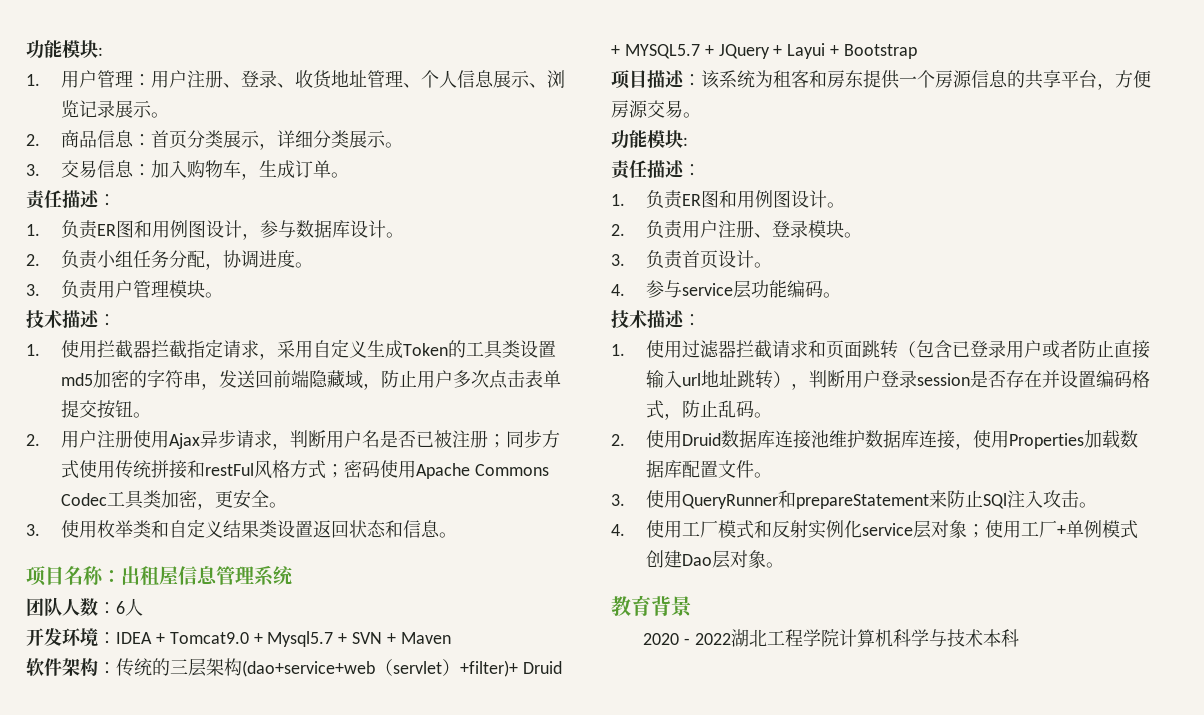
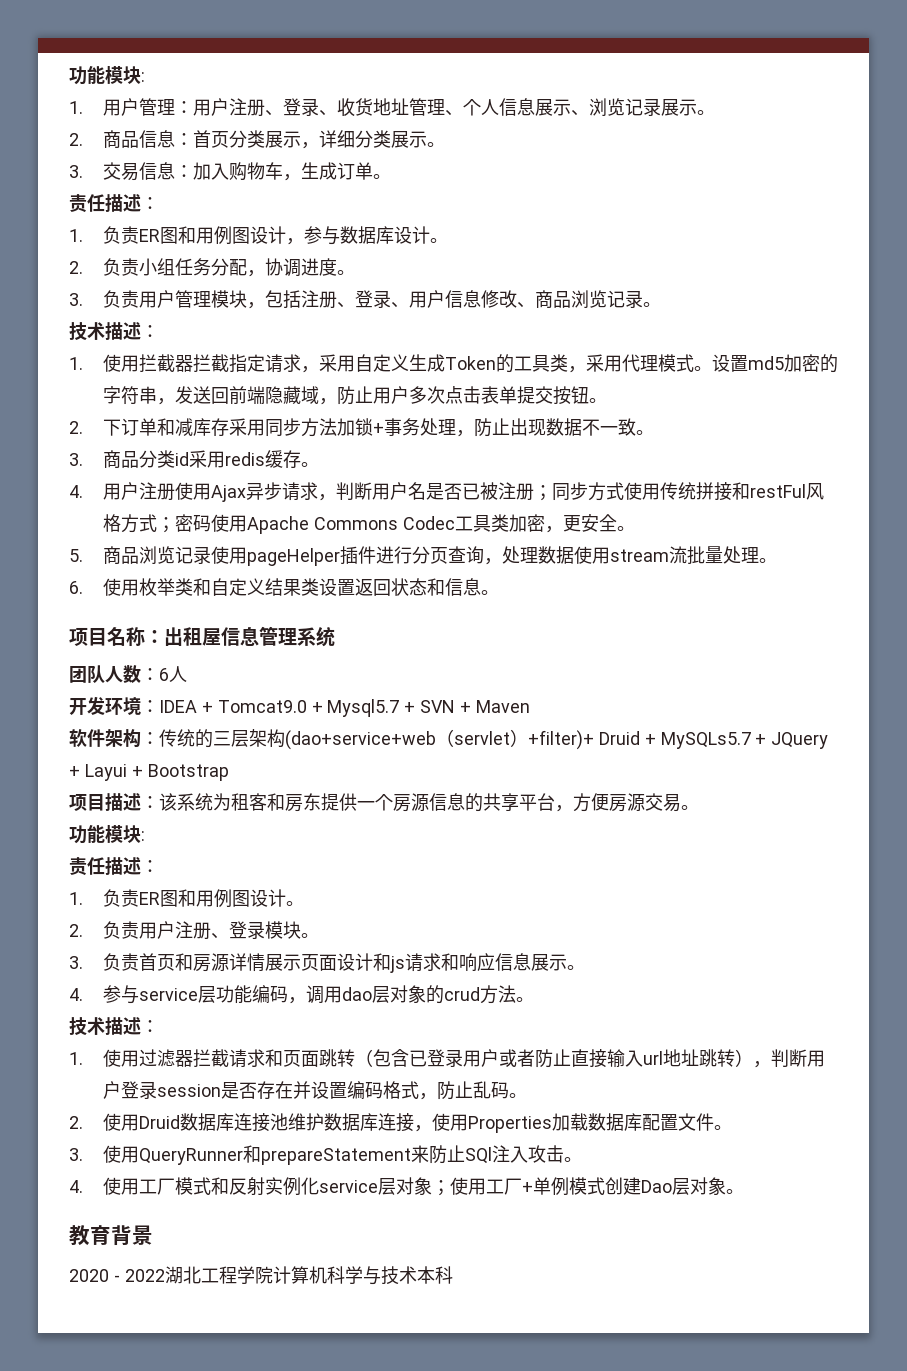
- 3.负责用户管理模块。
+ 3.负责用户管理模块，包括注册、登录、用户信息修改、商品浏览记录。
- 1.使用拦截器拦截指定请求，采用自定义生成Token的工具类设置md5加密的字符串，发送回前端隐藏域，防止用户多次点击表单提交按钮。
+ 1.使用拦截器拦截指定请求，采用自定义生成Token的工具类，采用代理模式。设置md5加密的字符串，发送回前端隐藏域，防止用户多次点击表单提交按钮。
- 2.用户注册使用Ajax异步请求，判断用户名是否已被注册；同步方式使用传统拼接和restFul风格方式；密码使用Apache Commons Codec工具类加密，更安全。
+ 2.下订单和减库存采用同步方法加锁+事务处理，防止出现数据不一致。
+ 3.商品分类id采用redis缓存。
+ 4.用户注册使用Ajax异步请求，判断用户名是否已被注册；同步方式使用传统拼接和restFul风格方式；密码使用Apache Commons Codec工具类加密，更安全。
- 3.使用枚举类和自定义结果类设置返回状态和信息。
+ 5.商品浏览记录使用pageHelper插件进行分页查询，处理数据使用stream流批量处理。
+ 6.使用枚举类和自定义结果类设置返回状态和信息。
- 软件架构：传统的三层架构(dao+service+web（servlet）+filter)+ Druid + MYSQL5.7 + JQuery + Layui + Bootstrap
+ 软件架构：传统的三层架构(dao+service+web（servlet）+filter)+ Druid + MySQLs5.7 + JQuery + Layui + Bootstrap
- 3.负责首页设计。
+ 3.负责首页和房源详情展示页面设计和js请求和响应信息展示。
- 4.参与service层功能编码。
+ 4.参与service层功能编码，调用dao层对象的crud方法。

